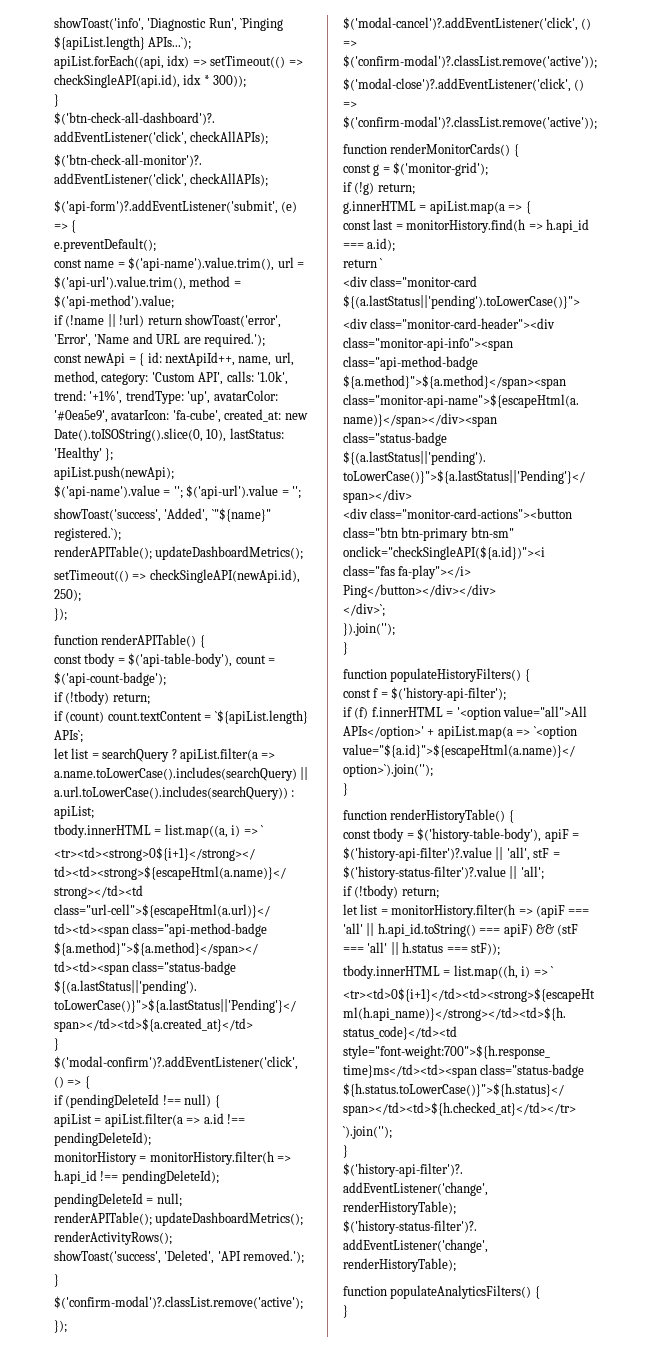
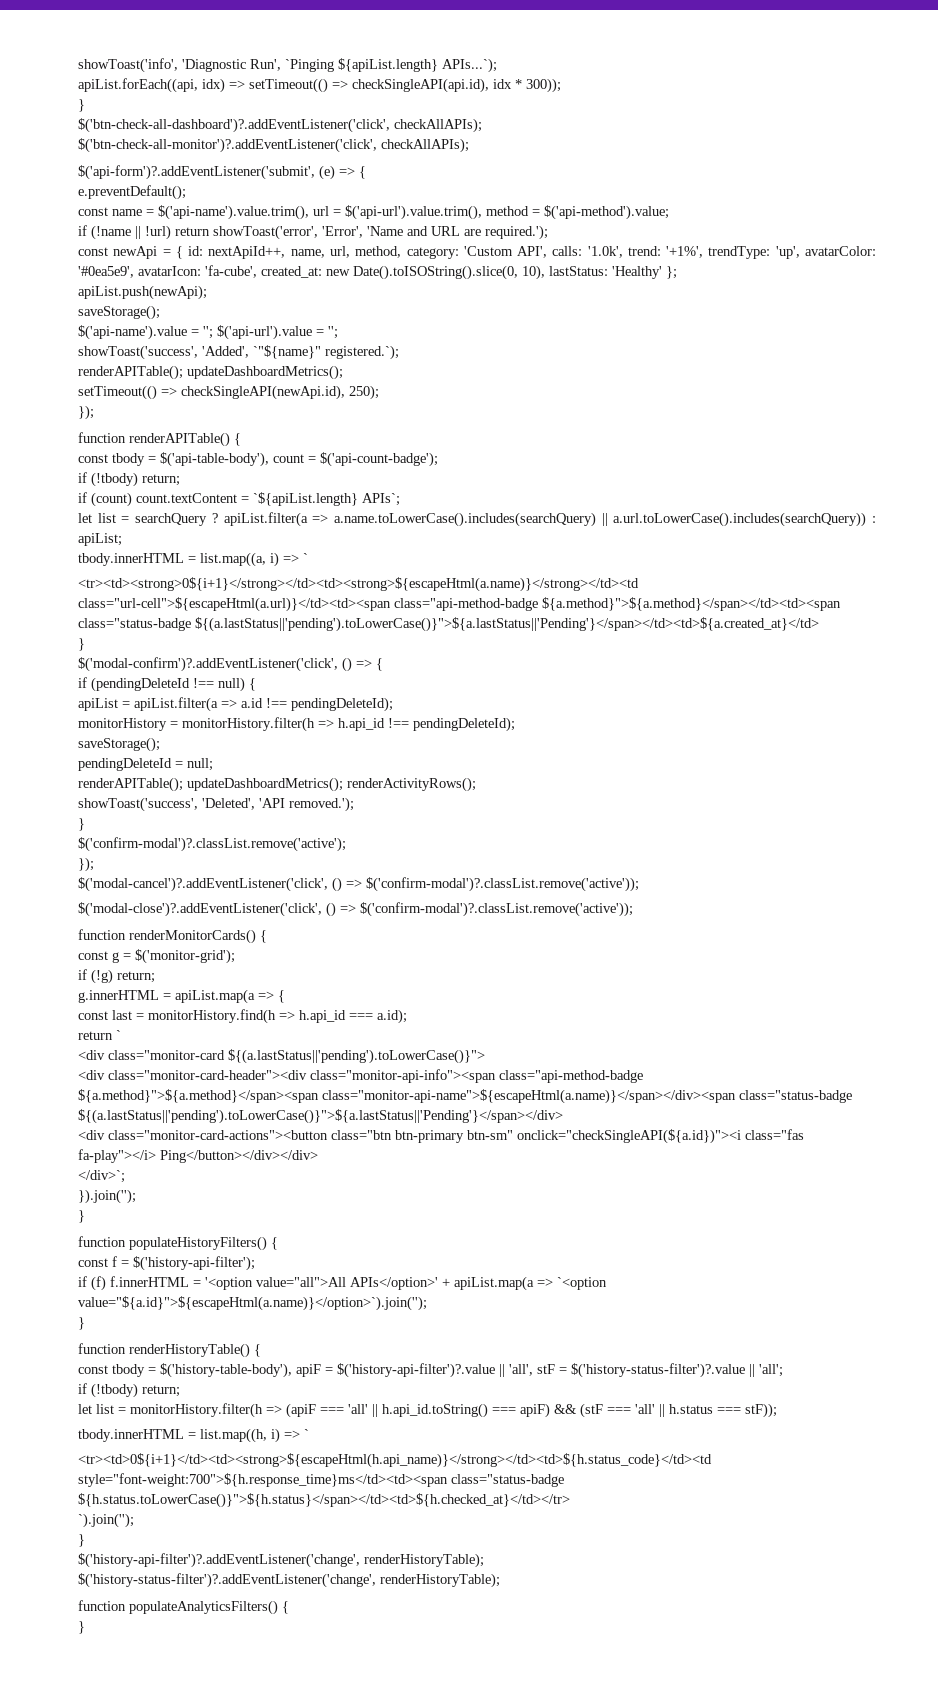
  apiList.push(newApi);
+ saveStorage();
  monitorHistory = monitorHistory.filter(h => h.api_id !== pendingDeleteId);
+ saveStorage();

